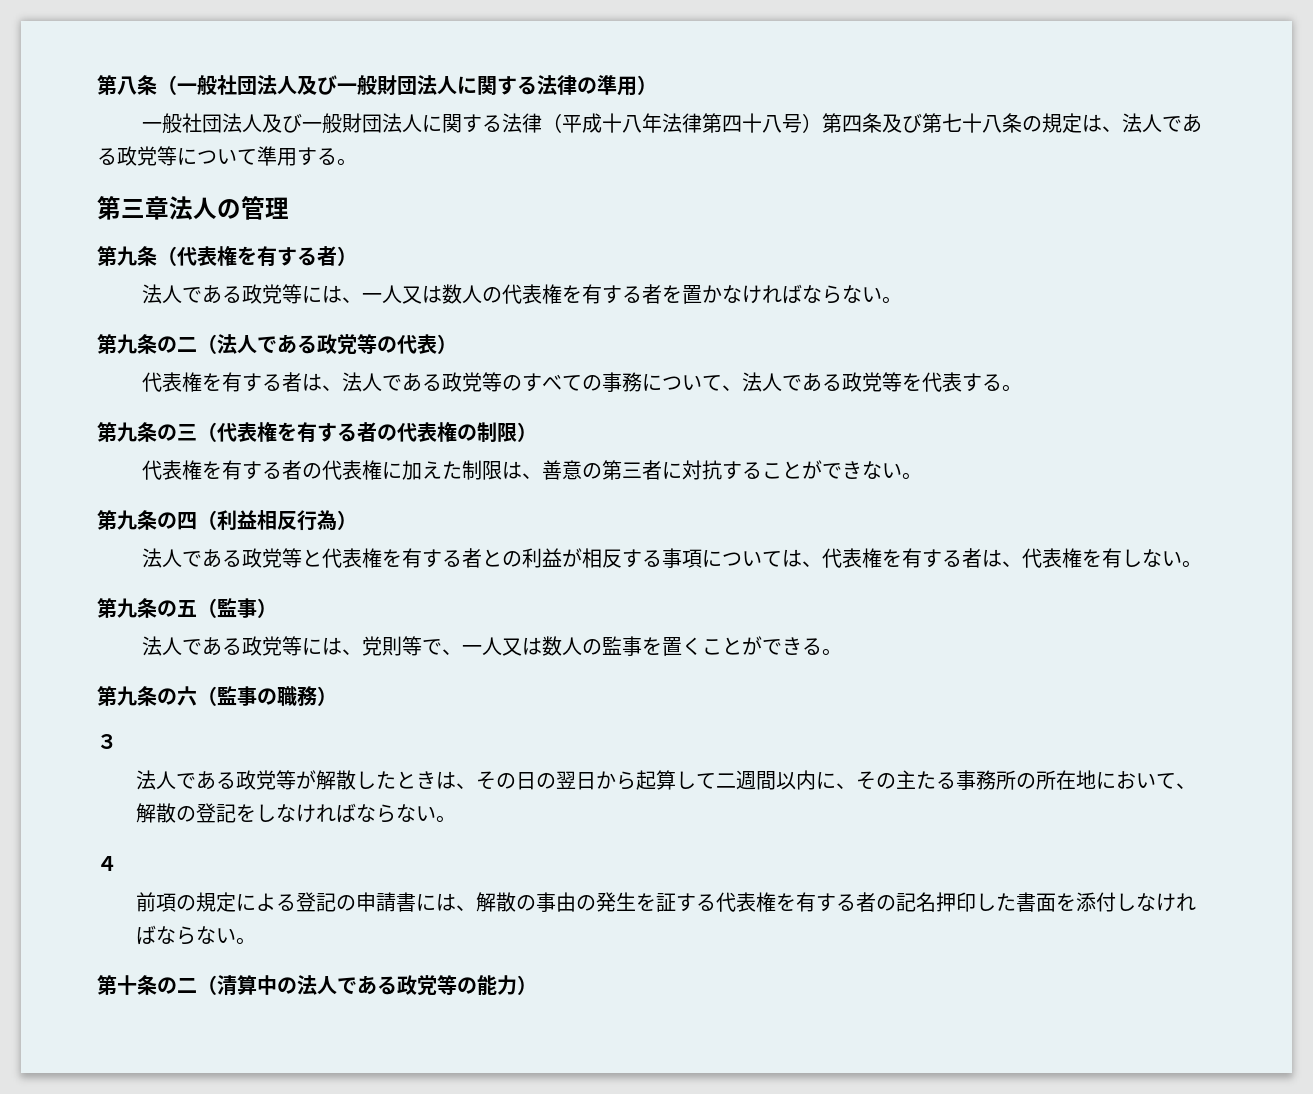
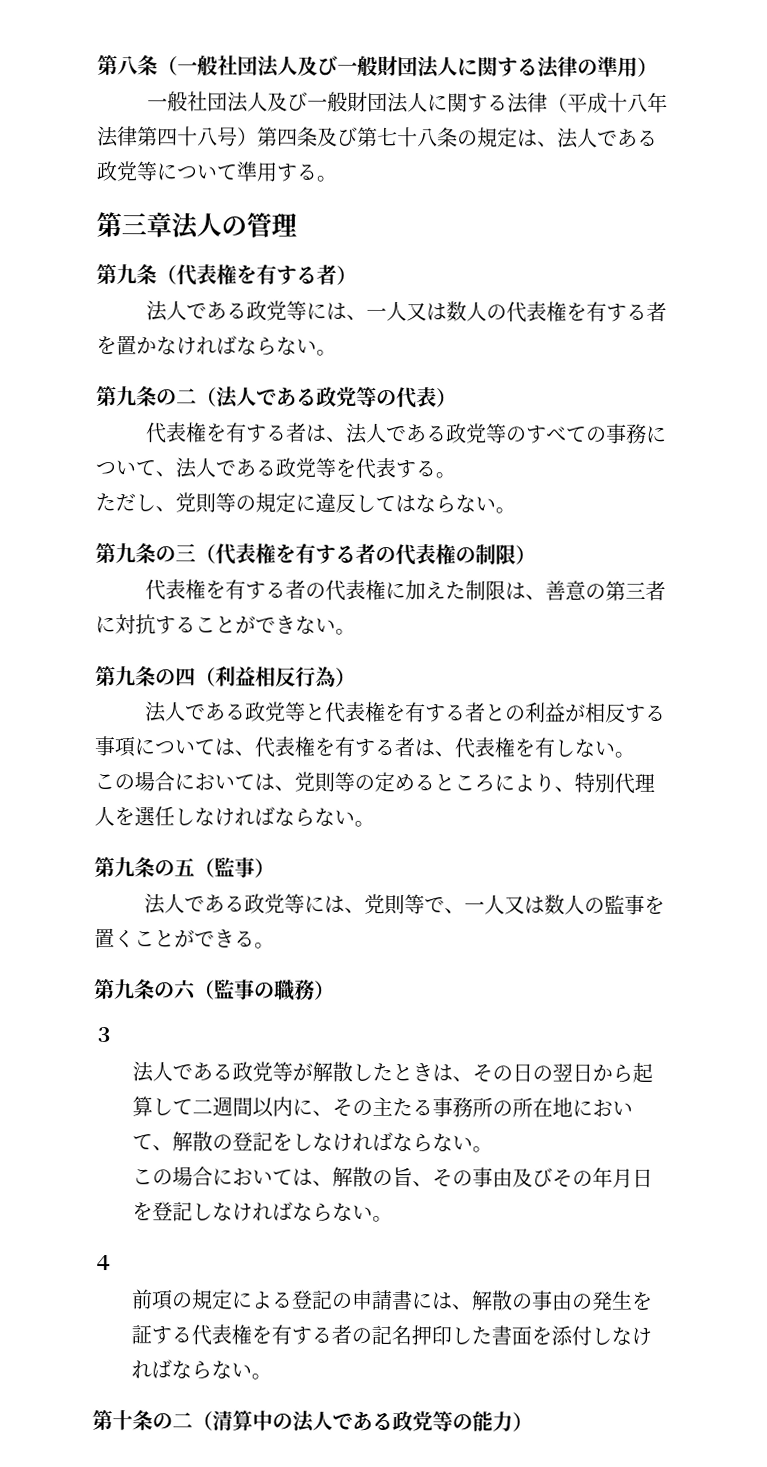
+ ただし、党則等の規定に違反してはならない。
+ この場合においては、党則等の定めるところにより、特別代理人を選任しなければならない。
+ この場合においては、解散の旨、その事由及びその年月日を登記しなければならない。

